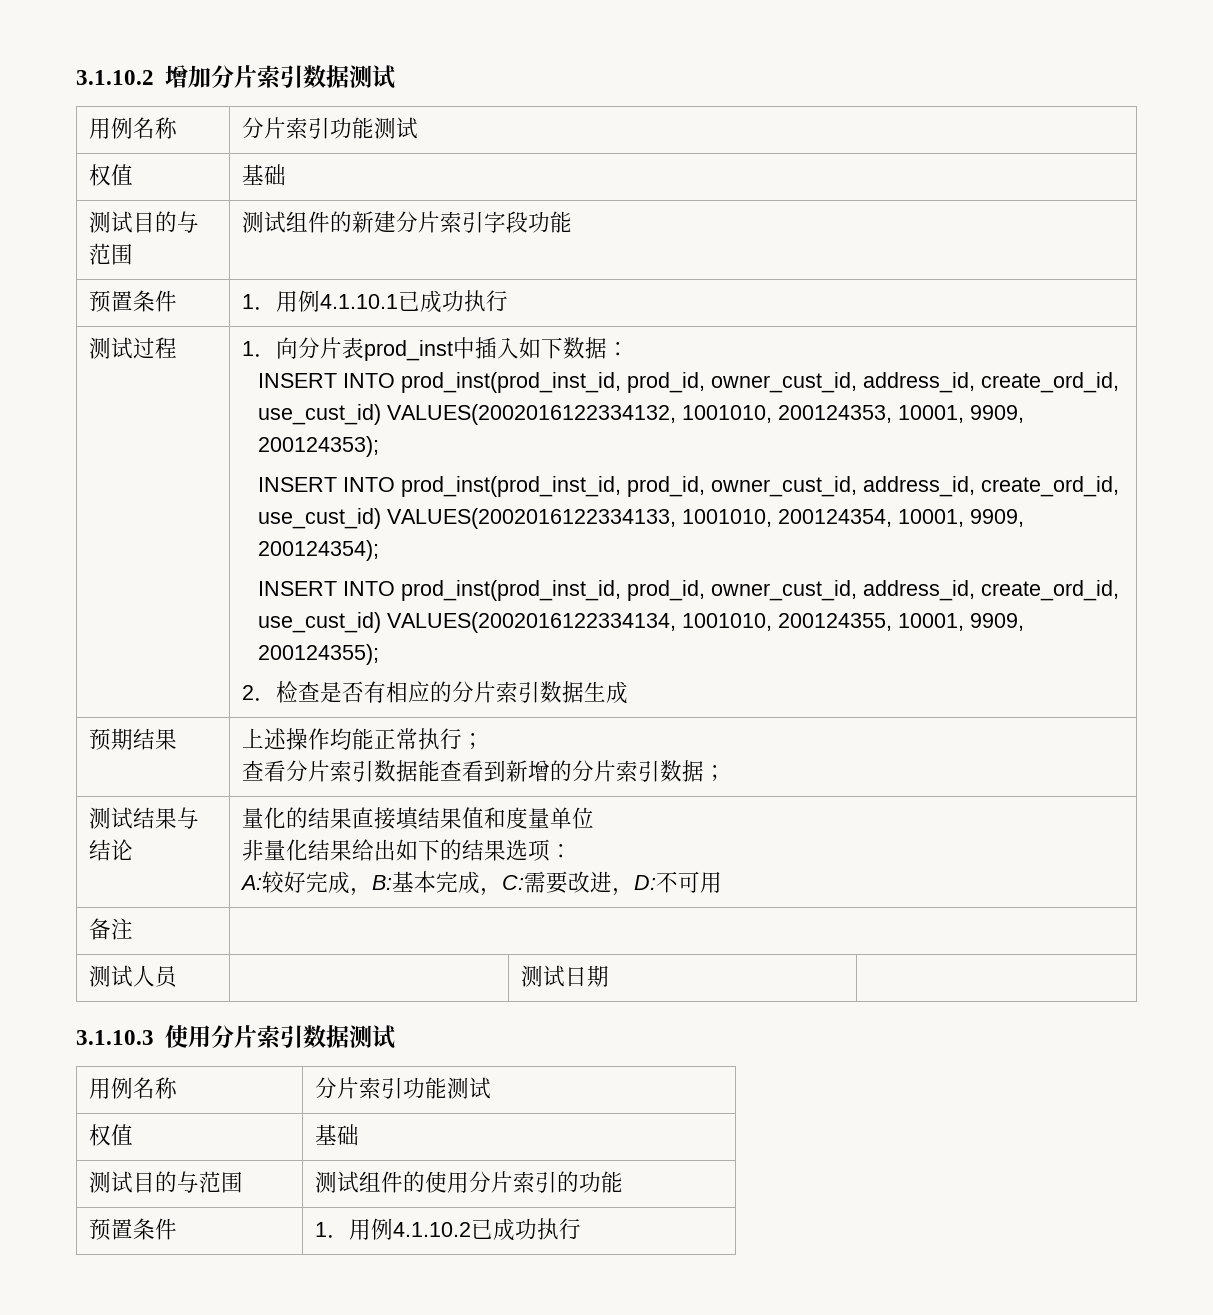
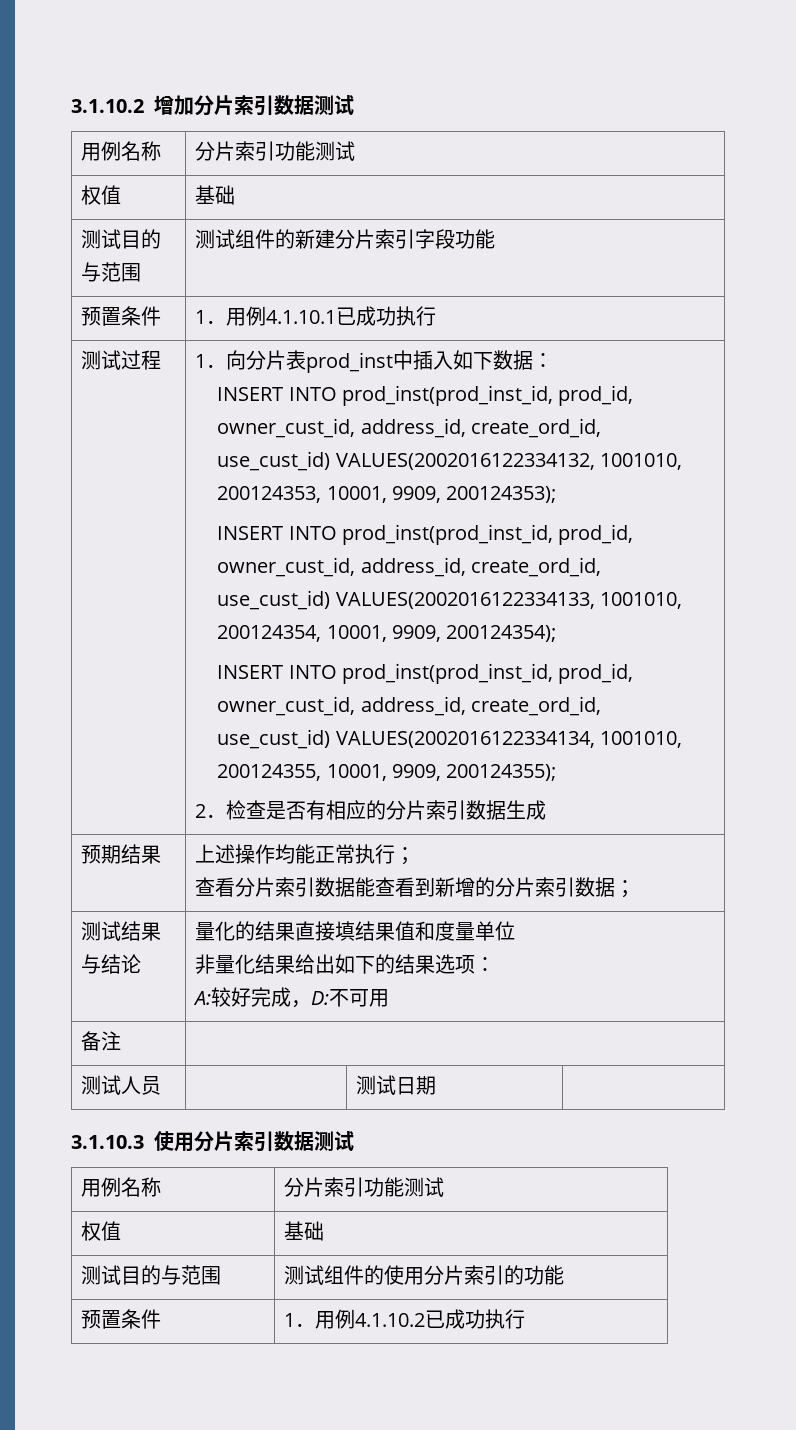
  测试结果与结论 | 量化的结果直接填结果值和度量单位
  非量化结果给出如下的结果选项：
- A:较好完成，B:基本完成，C:需要改进，D:不可用
+ A:较好完成，D:不可用

